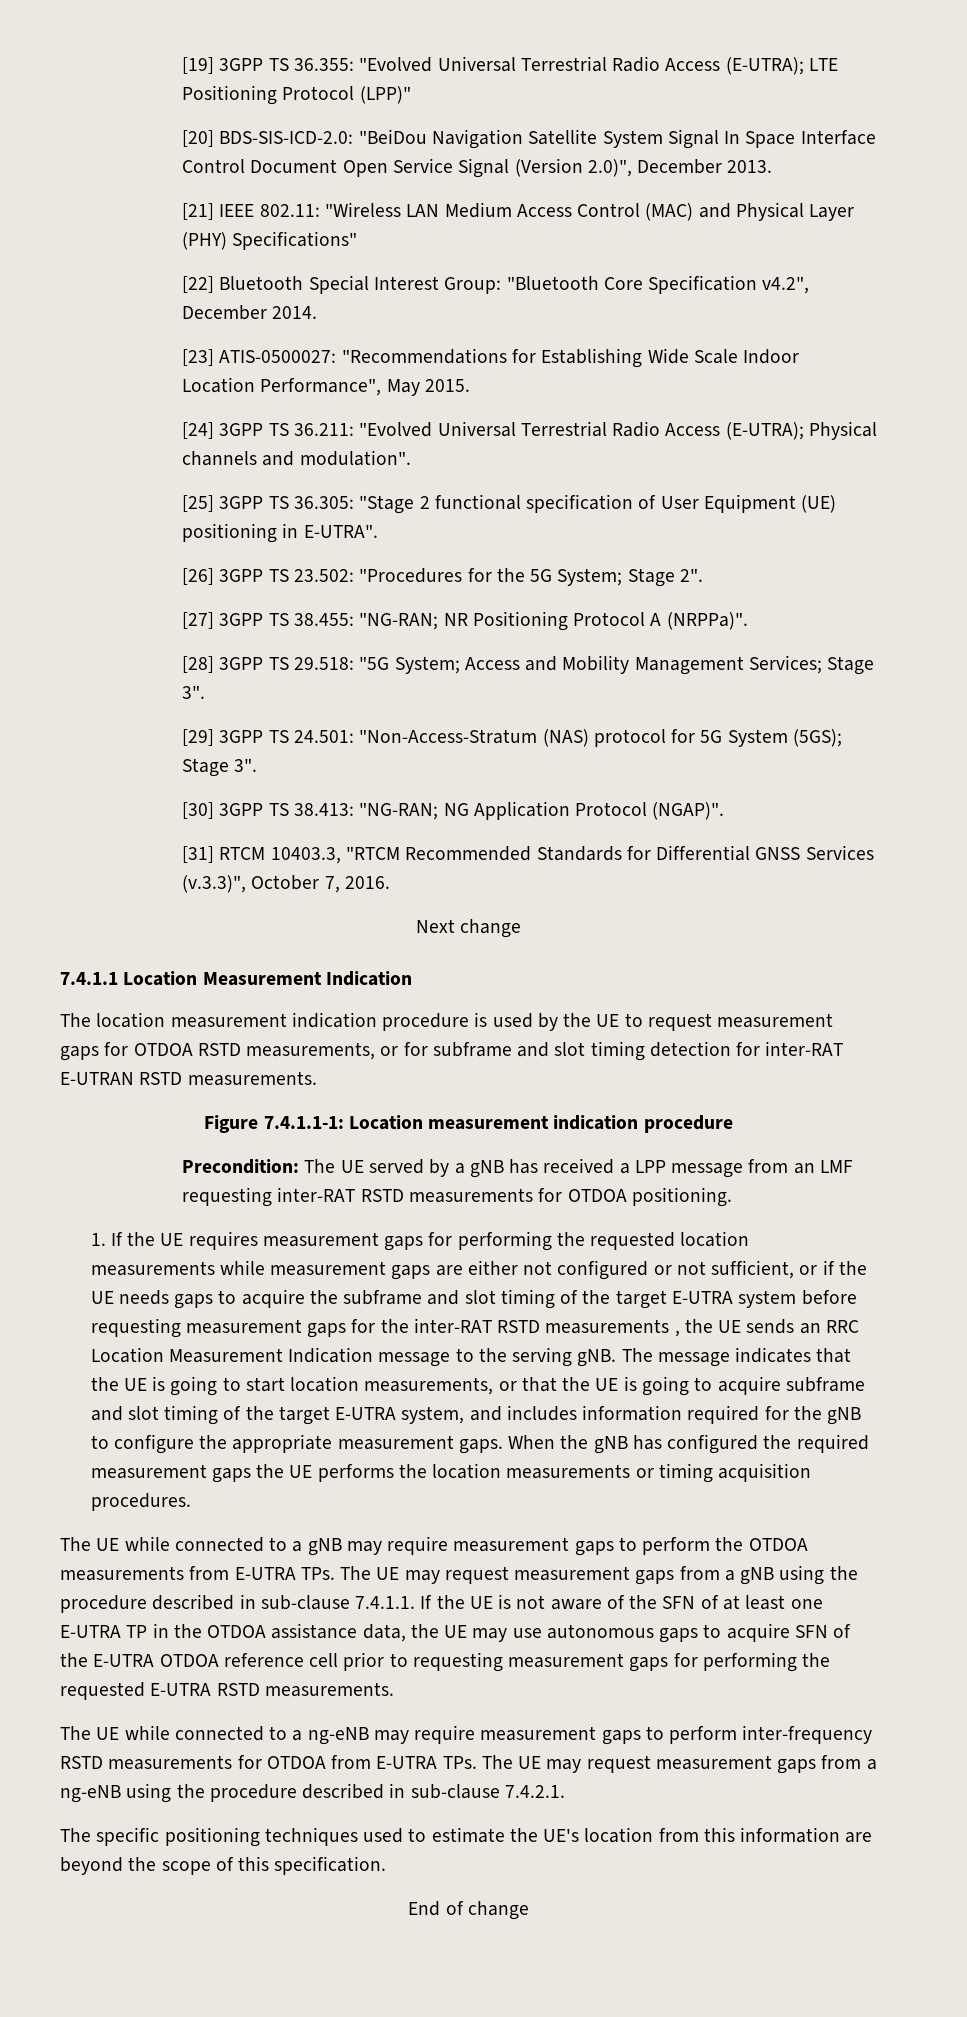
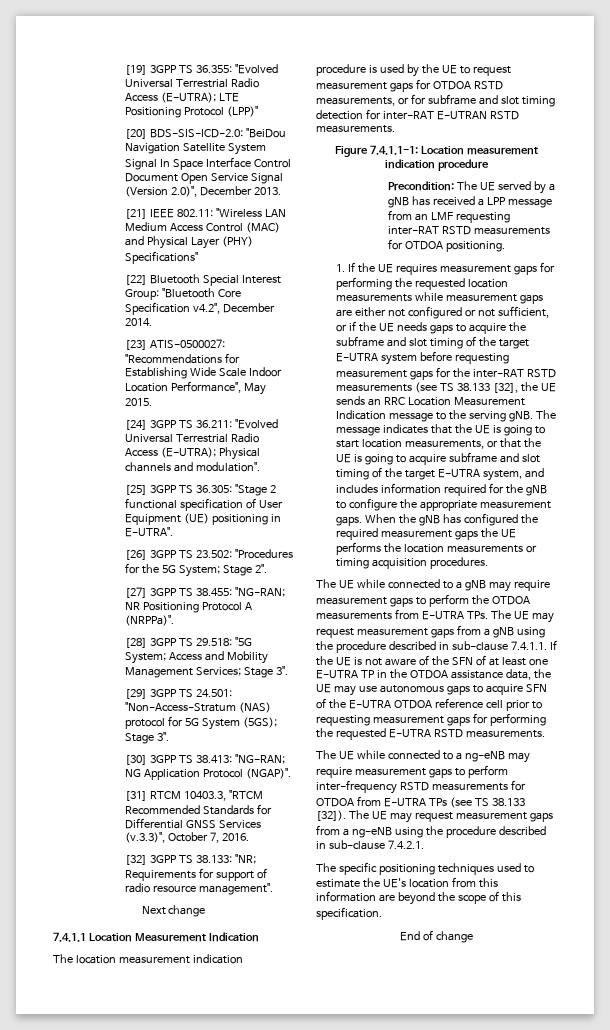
+ [32] 3GPP TS 38.133: "NR; Requirements for support of radio resource management".
- 1. If the UE requires measurement gaps for performing the requested location measurements while measurement gaps are either not configured or not sufficient, or if the UE needs gaps to acquire the subframe and slot timing of the target E-UTRA system before requesting measurement gaps for the inter-RAT RSTD measurements , the UE sends an RRC Location Measurement Indication message to the serving gNB.
+ 1. If the UE requires measurement gaps for performing the requested location measurements while measurement gaps are either not configured or not sufficient, or if the UE needs gaps to acquire the subframe and slot timing of the target E-UTRA system before requesting measurement gaps for the inter-RAT RSTD measurements (see TS 38.133 [32], the UE sends an RRC Location Measurement Indication message to the serving gNB.
- The UE while connected to a ng-eNB may require measurement gaps to perform inter-frequency RSTD measurements for OTDOA from E-UTRA TPs. The UE may request measurement gaps from a ng-eNB using the procedure described in sub-clause 7.4.2.1.
+ The UE while connected to a ng-eNB may require measurement gaps to perform inter-frequency RSTD measurements for OTDOA from E-UTRA TPs (see TS 38.133 [32]). The UE may request measurement gaps from a ng-eNB using the procedure described in sub-clause 7.4.2.1.

